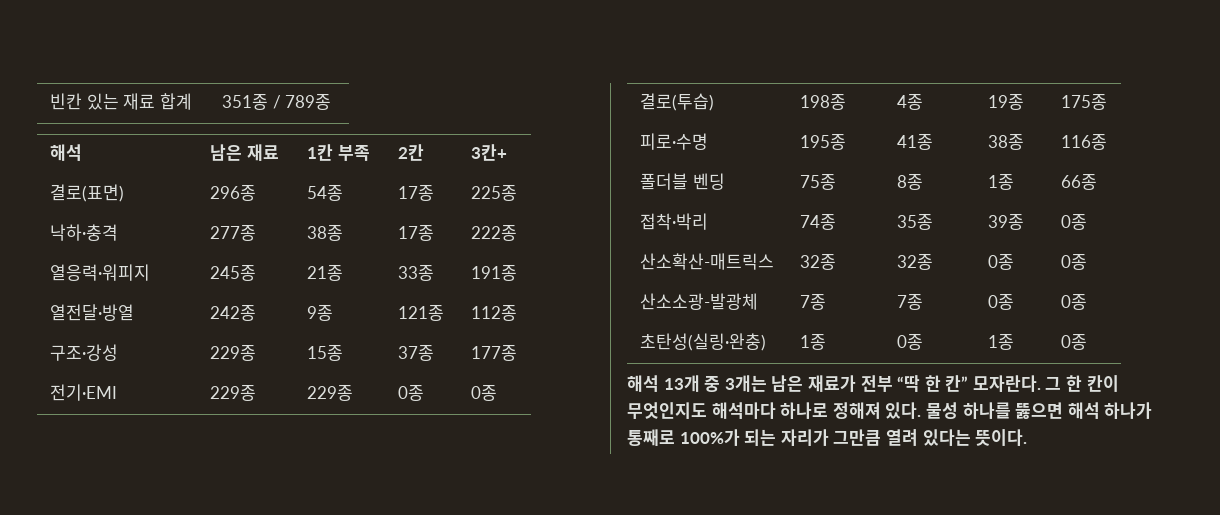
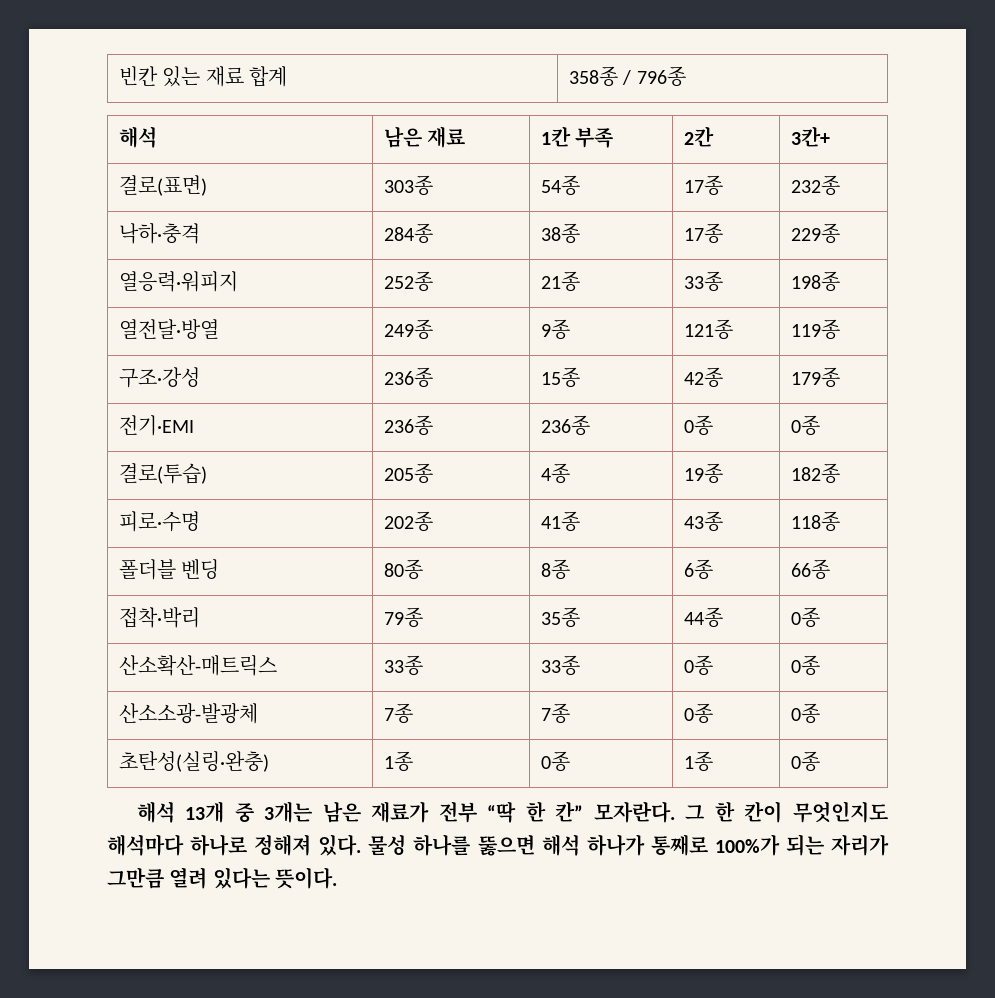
- 빈칸 있는 재료 합계 | 351종 / 789종
+ 빈칸 있는 재료 합계 | 358종 / 796종
- 결로(표면) | 296종 | 54종 | 17종 | 225종
+ 결로(표면) | 303종 | 54종 | 17종 | 232종
- 낙하·충격 | 277종 | 38종 | 17종 | 222종
+ 낙하·충격 | 284종 | 38종 | 17종 | 229종
- 열응력·워피지 | 245종 | 21종 | 33종 | 191종
+ 열응력·워피지 | 252종 | 21종 | 33종 | 198종
- 열전달·방열 | 242종 | 9종 | 121종 | 112종
+ 열전달·방열 | 249종 | 9종 | 121종 | 119종
- 구조·강성 | 229종 | 15종 | 37종 | 177종
+ 구조·강성 | 236종 | 15종 | 42종 | 179종
- 전기·EMI | 229종 | 229종 | 0종 | 0종
+ 전기·EMI | 236종 | 236종 | 0종 | 0종
- 결로(투습) | 198종 | 4종 | 19종 | 175종
+ 결로(투습) | 205종 | 4종 | 19종 | 182종
- 피로·수명 | 195종 | 41종 | 38종 | 116종
+ 피로·수명 | 202종 | 41종 | 43종 | 118종
- 폴더블 벤딩 | 75종 | 8종 | 1종 | 66종
+ 폴더블 벤딩 | 80종 | 8종 | 6종 | 66종
- 접착·박리 | 74종 | 35종 | 39종 | 0종
+ 접착·박리 | 79종 | 35종 | 44종 | 0종
- 산소확산-매트릭스 | 32종 | 32종 | 0종 | 0종
+ 산소확산-매트릭스 | 33종 | 33종 | 0종 | 0종

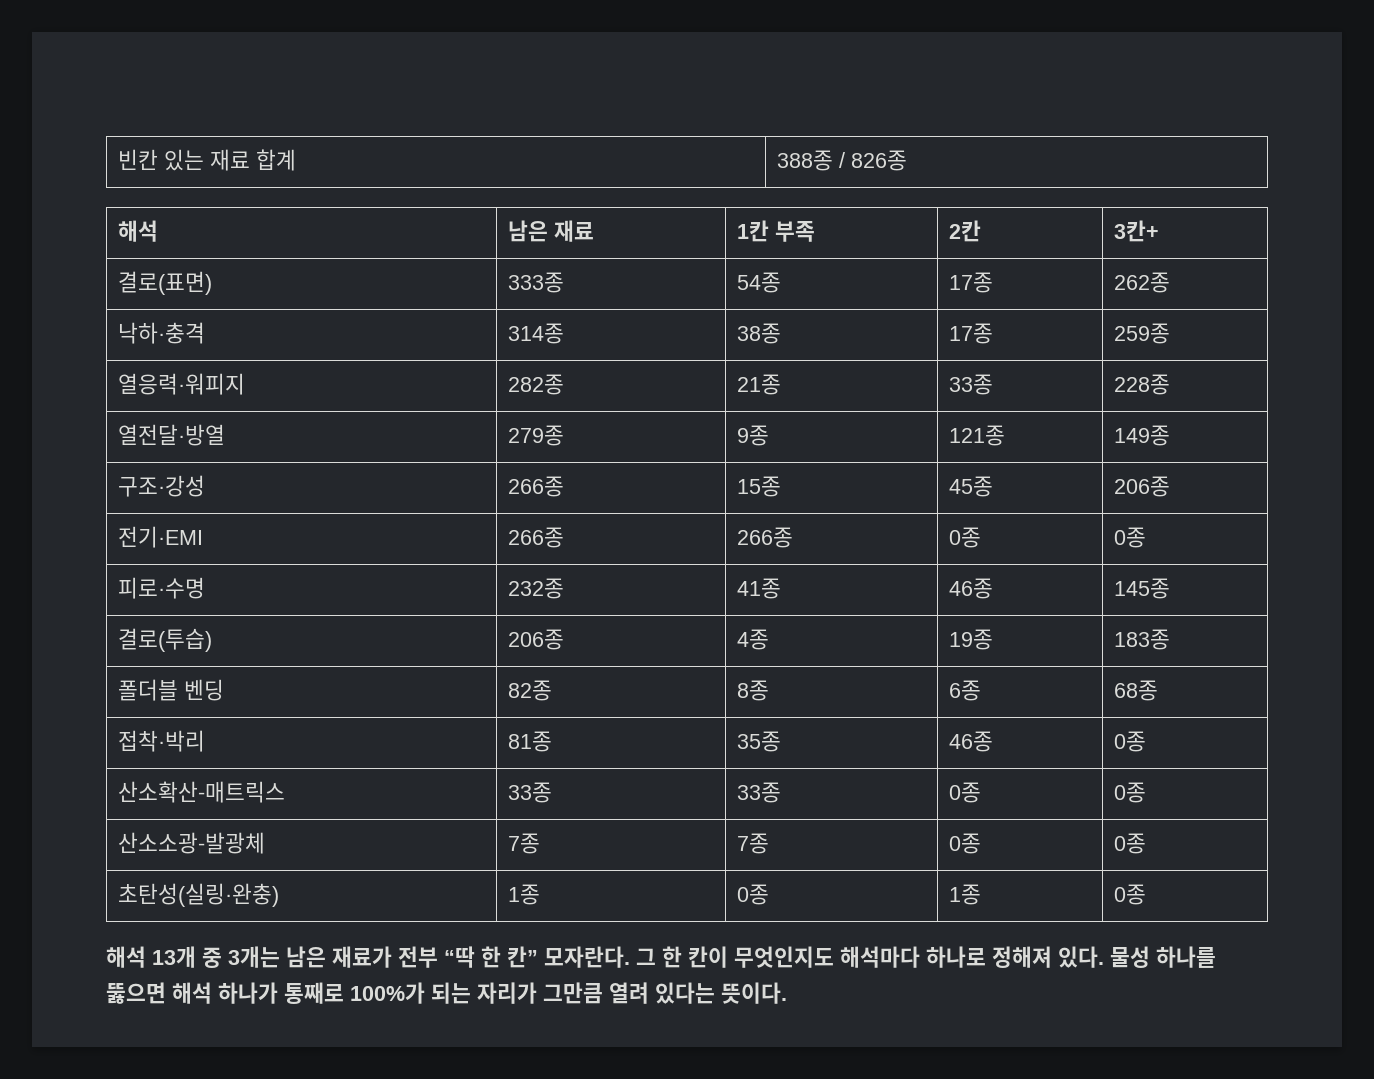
- 빈칸 있는 재료 합계 | 358종 / 796종
+ 빈칸 있는 재료 합계 | 388종 / 826종
- 결로(표면) | 303종 | 54종 | 17종 | 232종
+ 결로(표면) | 333종 | 54종 | 17종 | 262종
- 낙하·충격 | 284종 | 38종 | 17종 | 229종
+ 낙하·충격 | 314종 | 38종 | 17종 | 259종
- 열응력·워피지 | 252종 | 21종 | 33종 | 198종
+ 열응력·워피지 | 282종 | 21종 | 33종 | 228종
- 열전달·방열 | 249종 | 9종 | 121종 | 119종
+ 열전달·방열 | 279종 | 9종 | 121종 | 149종
- 구조·강성 | 236종 | 15종 | 42종 | 179종
+ 구조·강성 | 266종 | 15종 | 45종 | 206종
- 전기·EMI | 236종 | 236종 | 0종 | 0종
+ 전기·EMI | 266종 | 266종 | 0종 | 0종
+ 피로·수명 | 232종 | 41종 | 46종 | 145종
- 결로(투습) | 205종 | 4종 | 19종 | 182종
- 피로·수명 | 202종 | 41종 | 43종 | 118종
+ 결로(투습) | 206종 | 4종 | 19종 | 183종
- 폴더블 벤딩 | 80종 | 8종 | 6종 | 66종
+ 폴더블 벤딩 | 82종 | 8종 | 6종 | 68종
- 접착·박리 | 79종 | 35종 | 44종 | 0종
+ 접착·박리 | 81종 | 35종 | 46종 | 0종

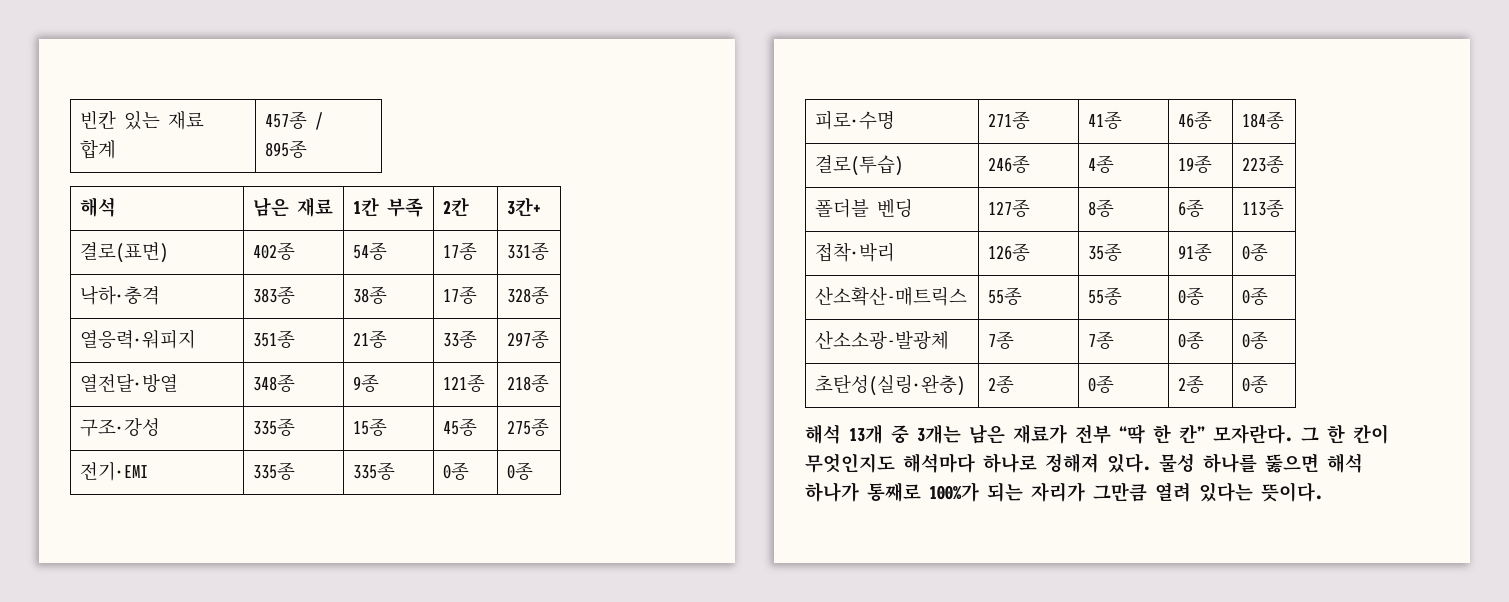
- 빈칸 있는 재료 합계 | 388종 / 826종
+ 빈칸 있는 재료 합계 | 457종 / 895종
- 결로(표면) | 333종 | 54종 | 17종 | 262종
+ 결로(표면) | 402종 | 54종 | 17종 | 331종
- 낙하·충격 | 314종 | 38종 | 17종 | 259종
+ 낙하·충격 | 383종 | 38종 | 17종 | 328종
- 열응력·워피지 | 282종 | 21종 | 33종 | 228종
+ 열응력·워피지 | 351종 | 21종 | 33종 | 297종
- 열전달·방열 | 279종 | 9종 | 121종 | 149종
+ 열전달·방열 | 348종 | 9종 | 121종 | 218종
- 구조·강성 | 266종 | 15종 | 45종 | 206종
+ 구조·강성 | 335종 | 15종 | 45종 | 275종
- 전기·EMI | 266종 | 266종 | 0종 | 0종
+ 전기·EMI | 335종 | 335종 | 0종 | 0종
- 피로·수명 | 232종 | 41종 | 46종 | 145종
+ 피로·수명 | 271종 | 41종 | 46종 | 184종
- 결로(투습) | 206종 | 4종 | 19종 | 183종
+ 결로(투습) | 246종 | 4종 | 19종 | 223종
- 폴더블 벤딩 | 82종 | 8종 | 6종 | 68종
+ 폴더블 벤딩 | 127종 | 8종 | 6종 | 113종
- 접착·박리 | 81종 | 35종 | 46종 | 0종
+ 접착·박리 | 126종 | 35종 | 91종 | 0종
- 산소확산-매트릭스 | 33종 | 33종 | 0종 | 0종
+ 산소확산-매트릭스 | 55종 | 55종 | 0종 | 0종
- 초탄성(실링·완충) | 1종 | 0종 | 1종 | 0종
+ 초탄성(실링·완충) | 2종 | 0종 | 2종 | 0종

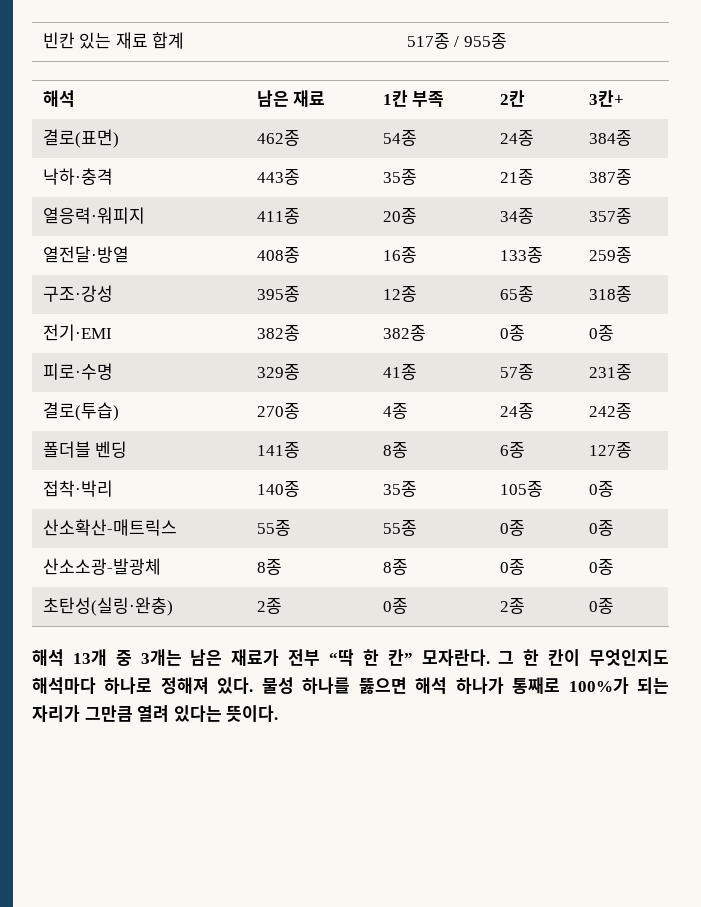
- 빈칸 있는 재료 합계 | 457종 / 895종
+ 빈칸 있는 재료 합계 | 517종 / 955종
- 결로(표면) | 402종 | 54종 | 17종 | 331종
+ 결로(표면) | 462종 | 54종 | 24종 | 384종
- 낙하·충격 | 383종 | 38종 | 17종 | 328종
- 열응력·워피지 | 351종 | 21종 | 33종 | 297종
- 열전달·방열 | 348종 | 9종 | 121종 | 218종
- 구조·강성 | 335종 | 15종 | 45종 | 275종
+ 낙하·충격 | 443종 | 35종 | 21종 | 387종
+ 열응력·워피지 | 411종 | 20종 | 34종 | 357종
+ 열전달·방열 | 408종 | 16종 | 133종 | 259종
+ 구조·강성 | 395종 | 12종 | 65종 | 318종
- 전기·EMI | 335종 | 335종 | 0종 | 0종
+ 전기·EMI | 382종 | 382종 | 0종 | 0종
- 피로·수명 | 271종 | 41종 | 46종 | 184종
+ 피로·수명 | 329종 | 41종 | 57종 | 231종
- 결로(투습) | 246종 | 4종 | 19종 | 223종
+ 결로(투습) | 270종 | 4종 | 24종 | 242종
- 폴더블 벤딩 | 127종 | 8종 | 6종 | 113종
+ 폴더블 벤딩 | 141종 | 8종 | 6종 | 127종
- 접착·박리 | 126종 | 35종 | 91종 | 0종
+ 접착·박리 | 140종 | 35종 | 105종 | 0종
- 산소소광-발광체 | 7종 | 7종 | 0종 | 0종
+ 산소소광-발광체 | 8종 | 8종 | 0종 | 0종

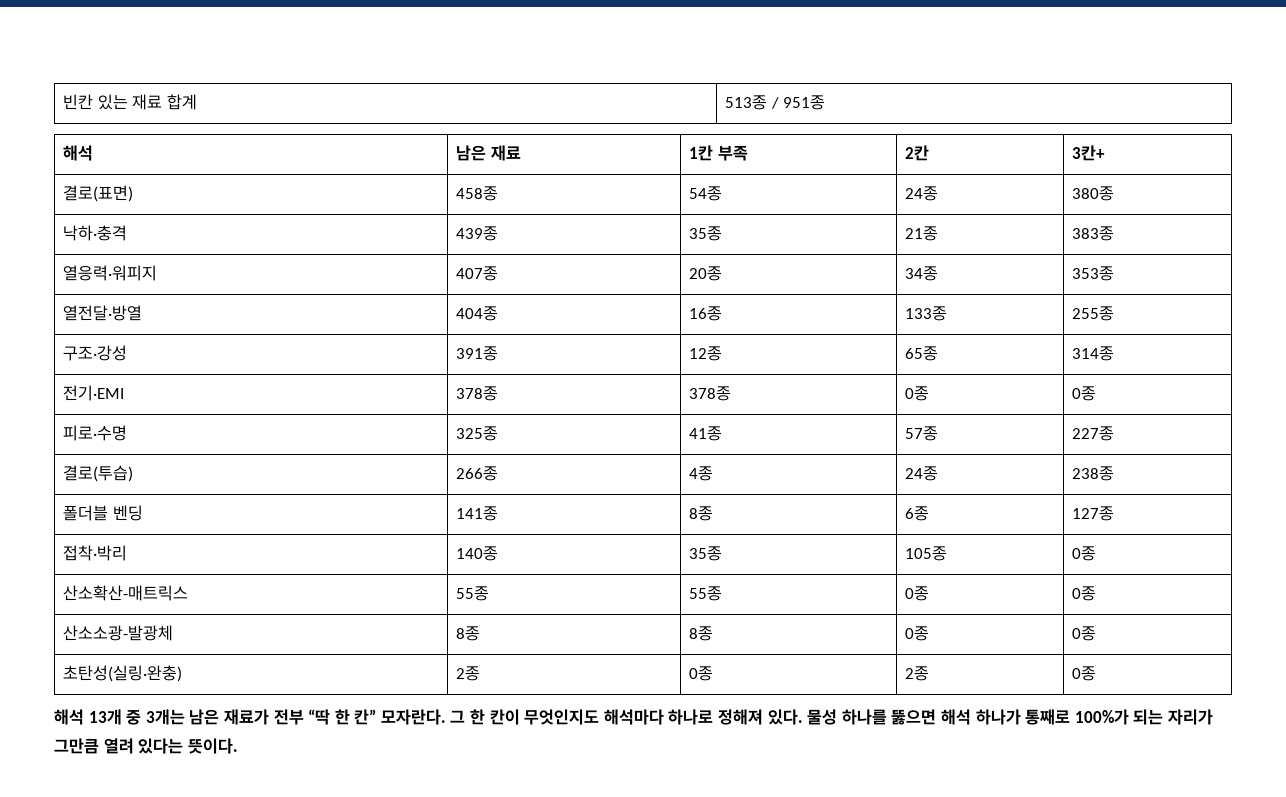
- 빈칸 있는 재료 합계 | 517종 / 955종
+ 빈칸 있는 재료 합계 | 513종 / 951종
- 결로(표면) | 462종 | 54종 | 24종 | 384종
+ 결로(표면) | 458종 | 54종 | 24종 | 380종
- 낙하·충격 | 443종 | 35종 | 21종 | 387종
+ 낙하·충격 | 439종 | 35종 | 21종 | 383종
- 열응력·워피지 | 411종 | 20종 | 34종 | 357종
+ 열응력·워피지 | 407종 | 20종 | 34종 | 353종
- 열전달·방열 | 408종 | 16종 | 133종 | 259종
+ 열전달·방열 | 404종 | 16종 | 133종 | 255종
- 구조·강성 | 395종 | 12종 | 65종 | 318종
+ 구조·강성 | 391종 | 12종 | 65종 | 314종
- 전기·EMI | 382종 | 382종 | 0종 | 0종
+ 전기·EMI | 378종 | 378종 | 0종 | 0종
- 피로·수명 | 329종 | 41종 | 57종 | 231종
+ 피로·수명 | 325종 | 41종 | 57종 | 227종
- 결로(투습) | 270종 | 4종 | 24종 | 242종
+ 결로(투습) | 266종 | 4종 | 24종 | 238종

